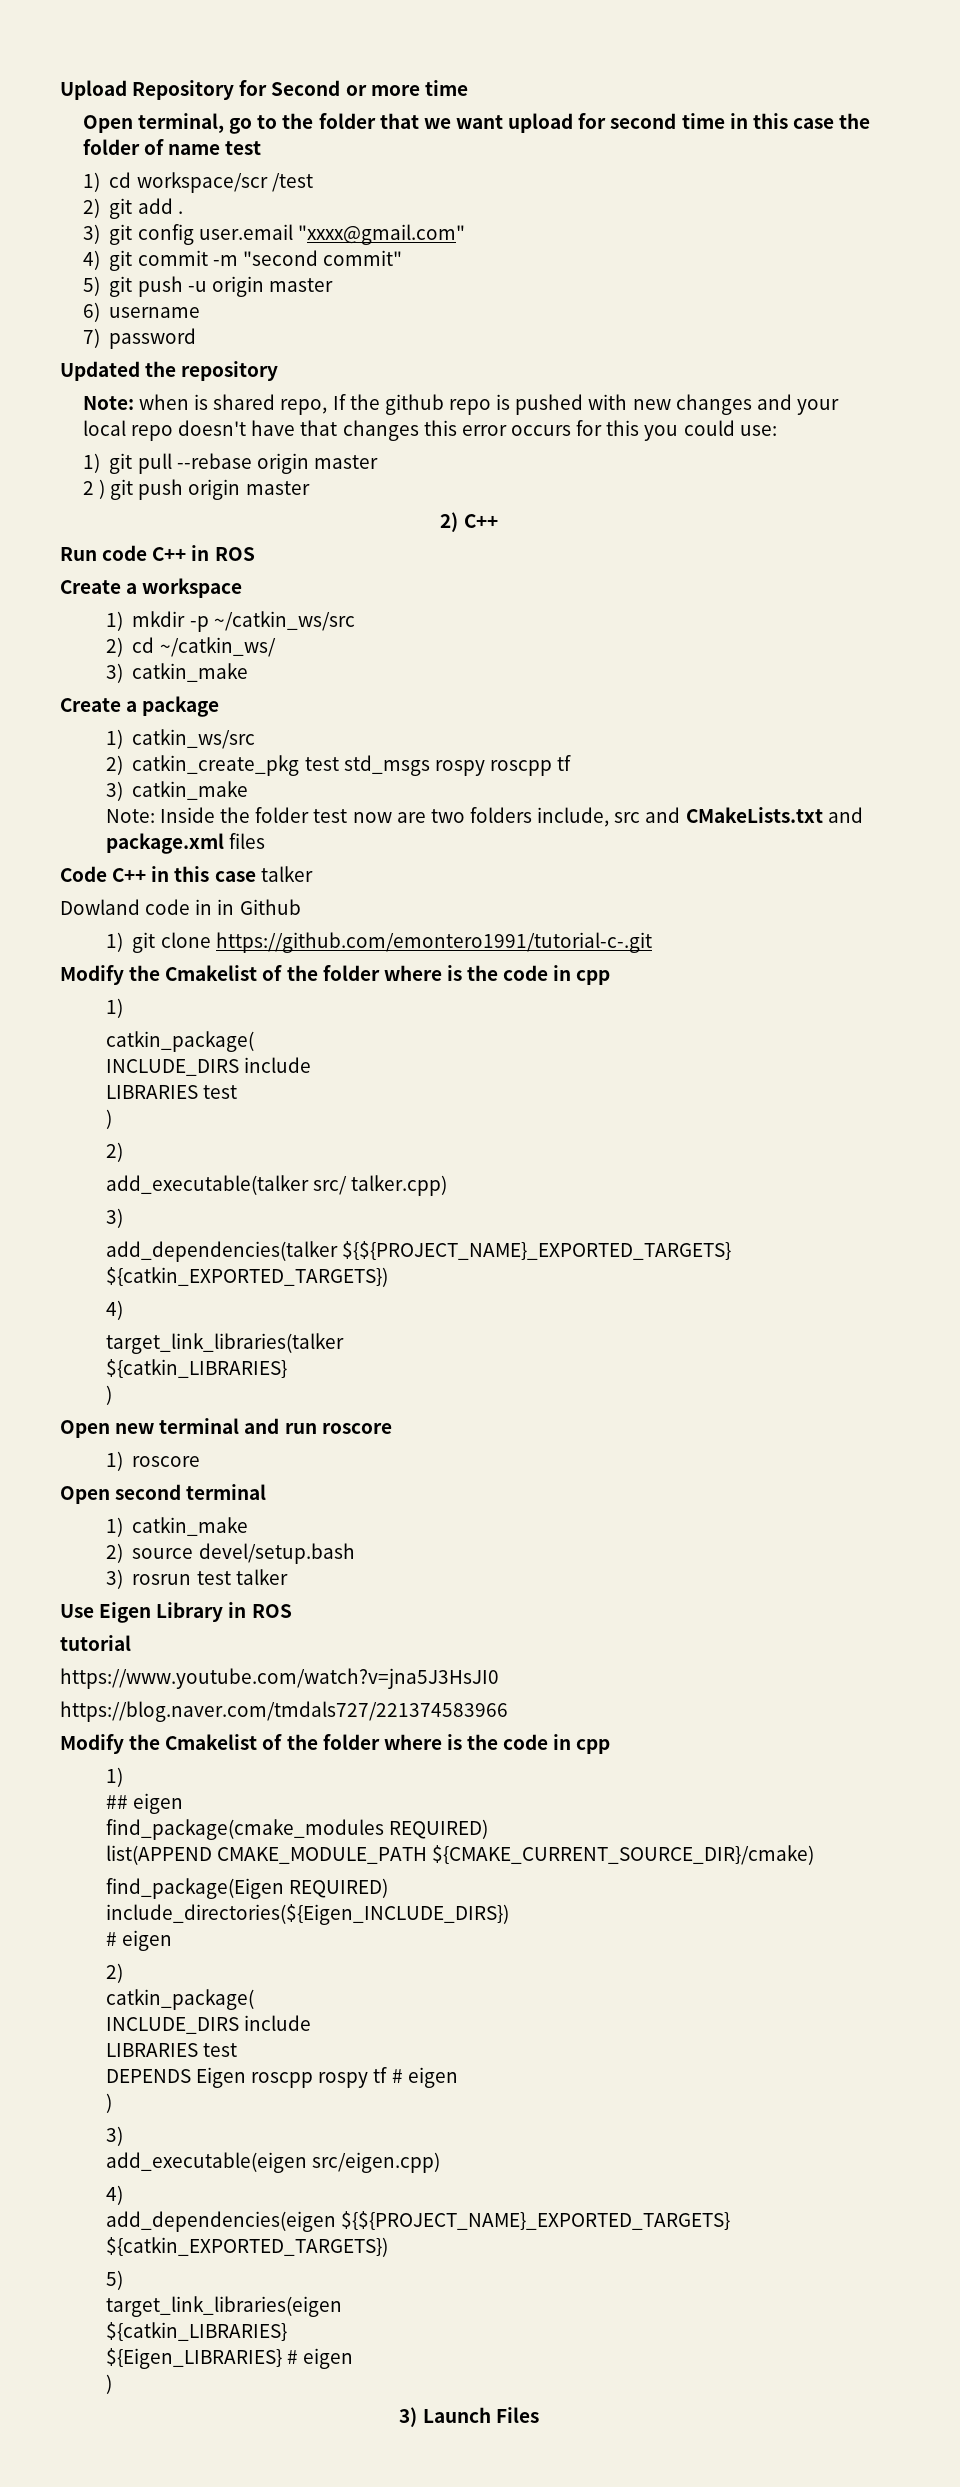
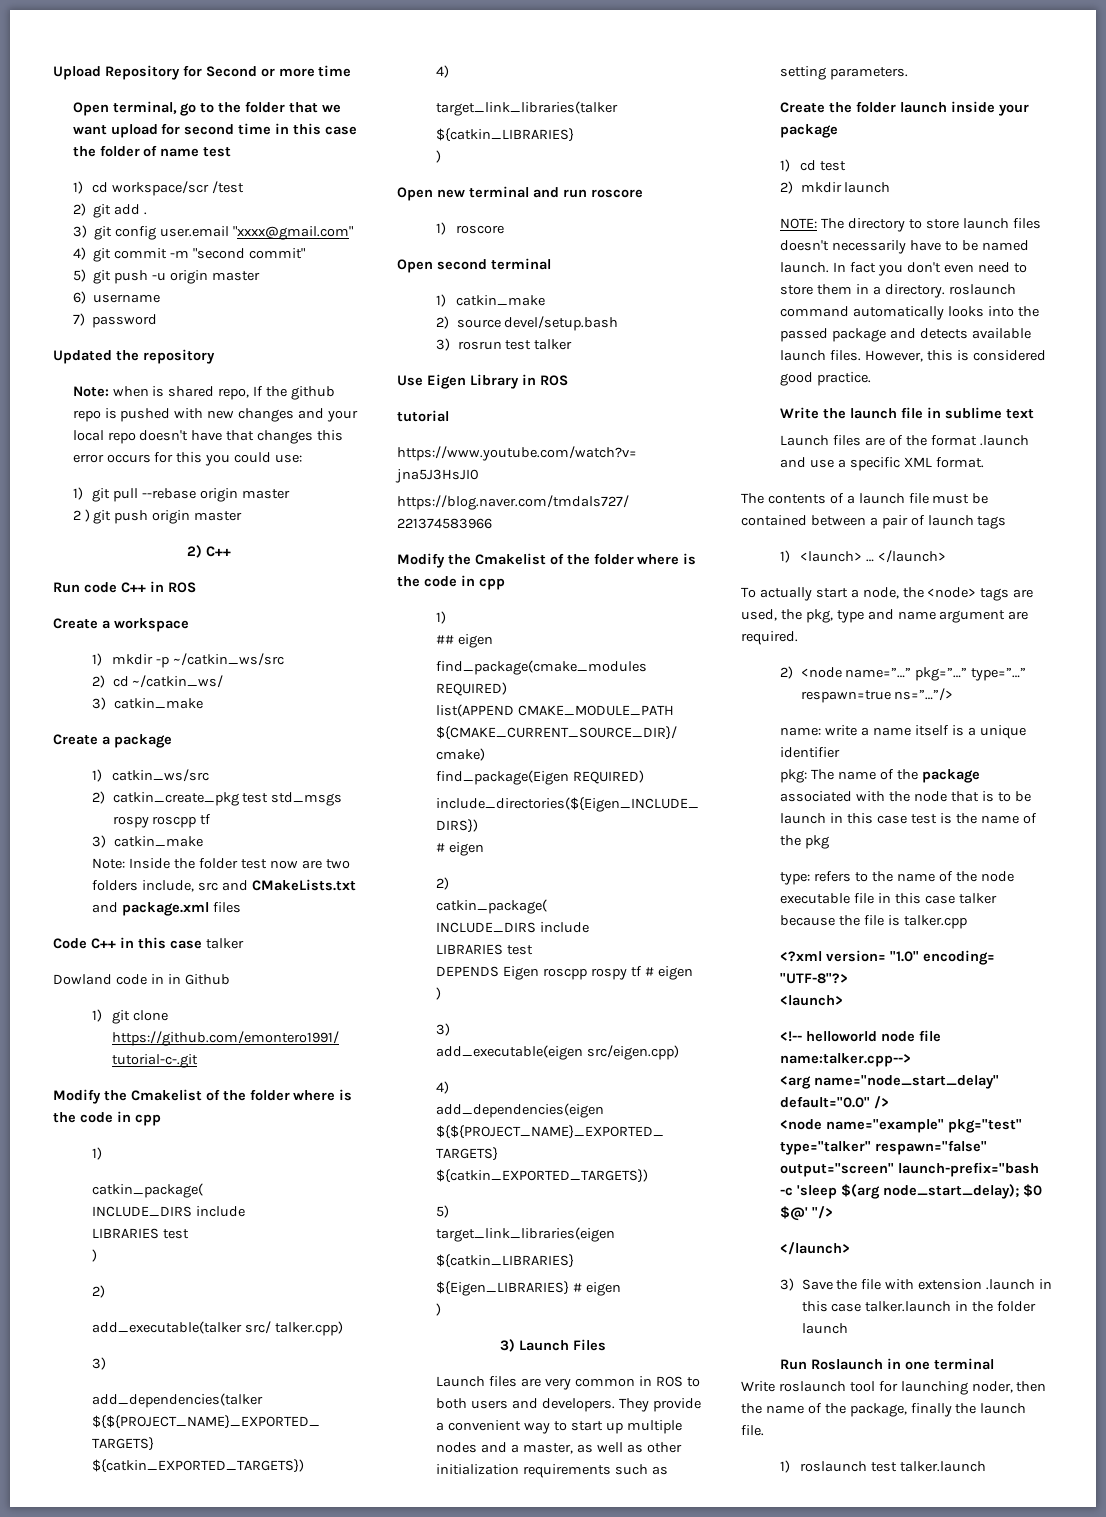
+ Launch files are very common in ROS to both users and developers. They provide a convenient way to start up multiple nodes and a master, as well as other initialization requirements such as setting parameters.
+ Create the folder launch inside your package
+ 1) cd test
+ 2) mkdir launch
+ NOTE: The directory to store launch files doesn't necessarily have to be named launch. In fact you don't even need to store them in a directory. roslaunch command automatically looks into the passed package and detects available launch files. However, this is considered good practice.
+ Write the launch file in sublime text
+ Launch files are of the format .launch and use a specific XML format.
+ The contents of a launch file must be contained between a pair of launch tags
+ 1) <launch> … </launch>
+ To actually start a node, the <node> tags are used, the pkg, type and name argument are required.
+ 2) <node name=”…” pkg=”…” type=”…” respawn=true ns=”…”/>
+ name: write a name itself is a unique identifier
+ pkg: The name of the package associated with the node that is to be launch in this case test is the name of the pkg
+ type: refers to the name of the node executable file in this case talker because the file is talker.cpp
+ <?xml version= "1.0" encoding= "UTF-8"?>
+ <launch>
+ <!-- helloworld node file name:talker.cpp-->
+ <arg name="node_start_delay" default="0.0" />
+ <node name="example" pkg="test" type="talker" respawn="false" output="screen" launch-prefix="bash -c 'sleep $(arg node_start_delay); $0 $@' "/>
+ </launch>
+ 3) Save the file with extension .launch in this case talker.launch in the folder launch
+ Run Roslaunch in one terminal
+ Write roslaunch tool for launching noder, then the name of the package, finally the launch file.
+ 1) roslaunch test talker.launch

